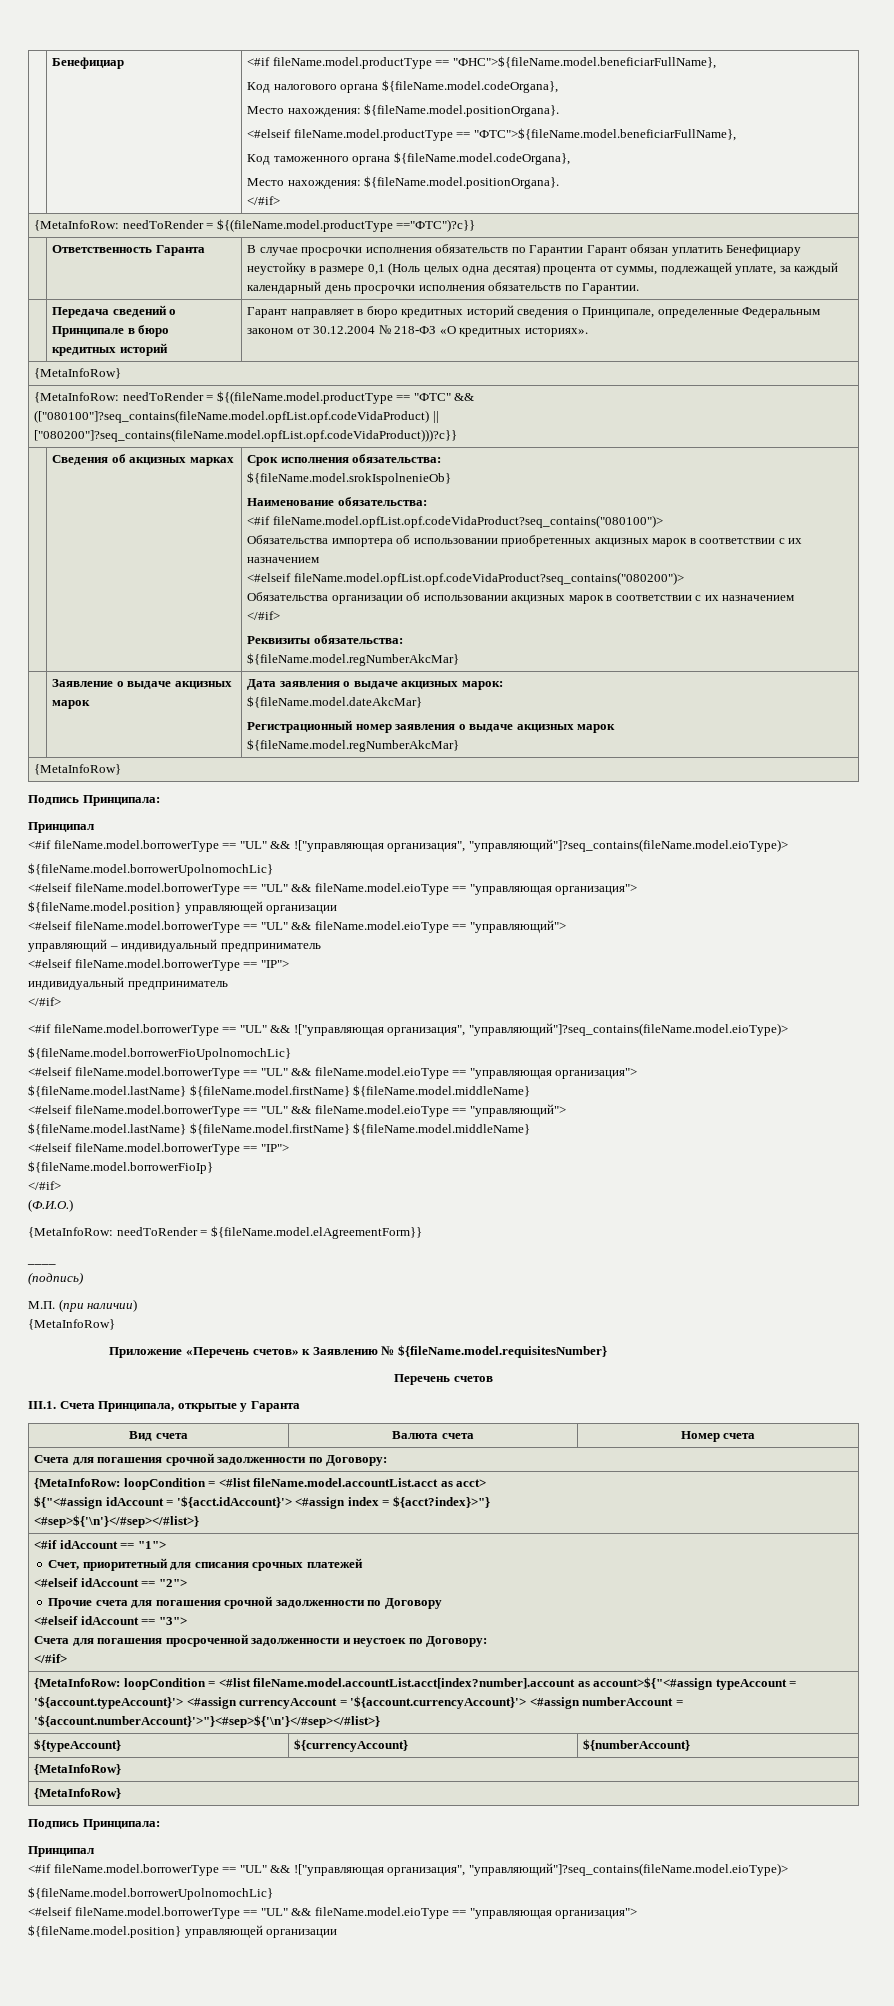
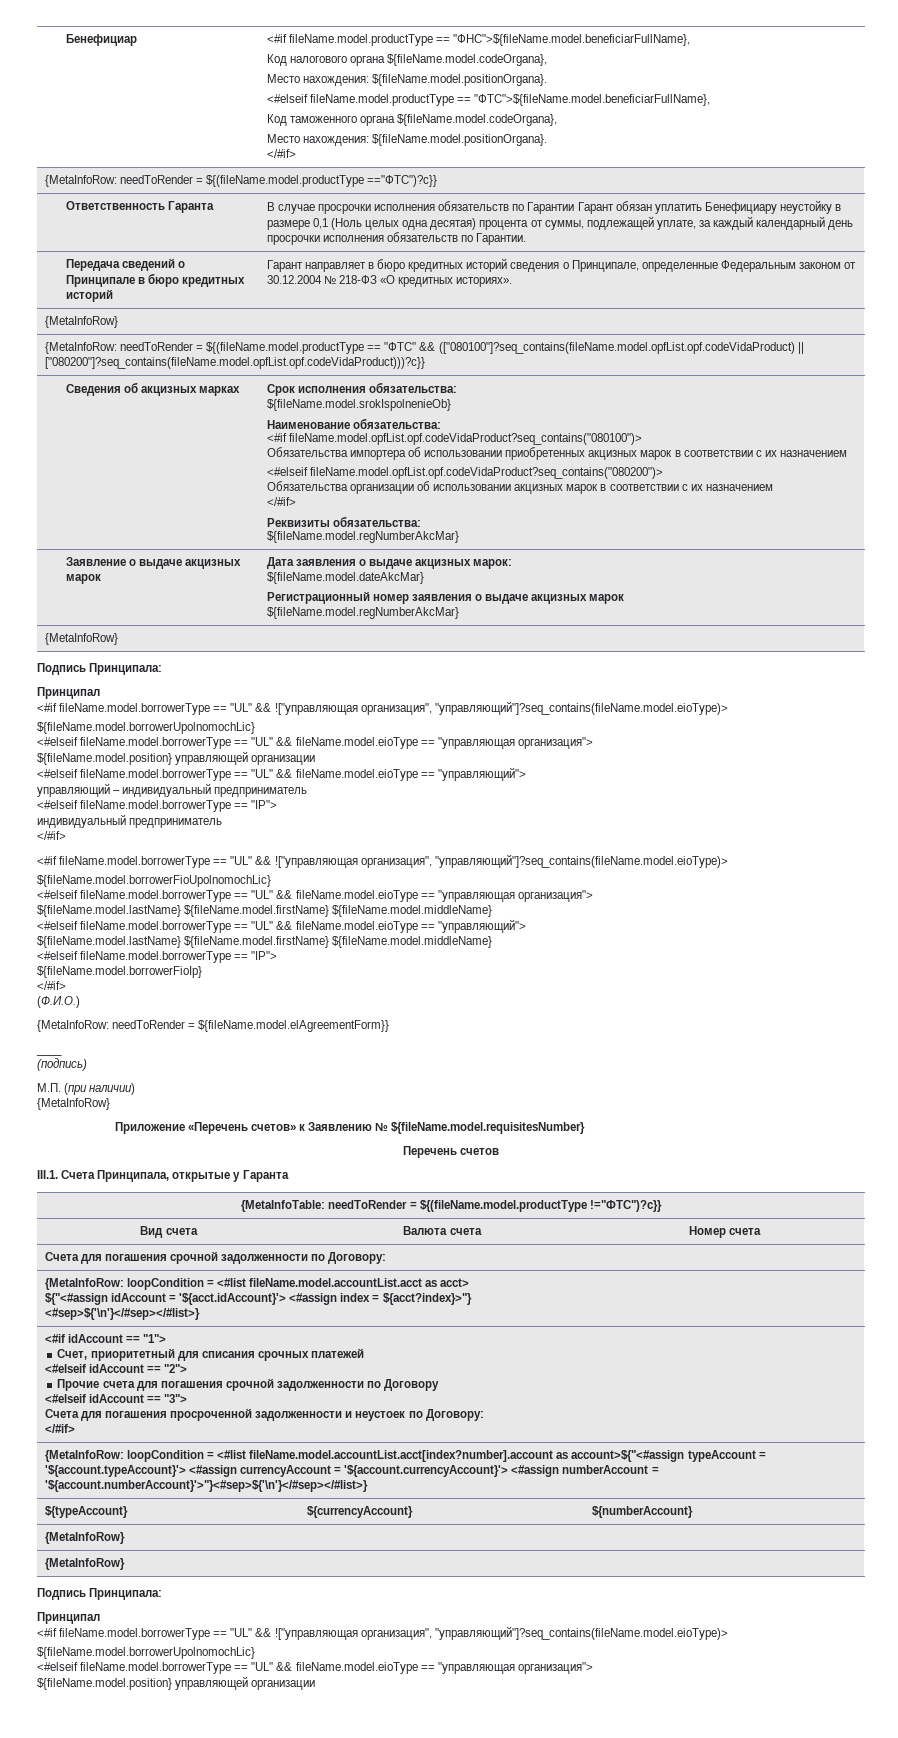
+ {MetaInfoTable: needToRender = ${(fileName.model.productType !="ФТС")?c}}

